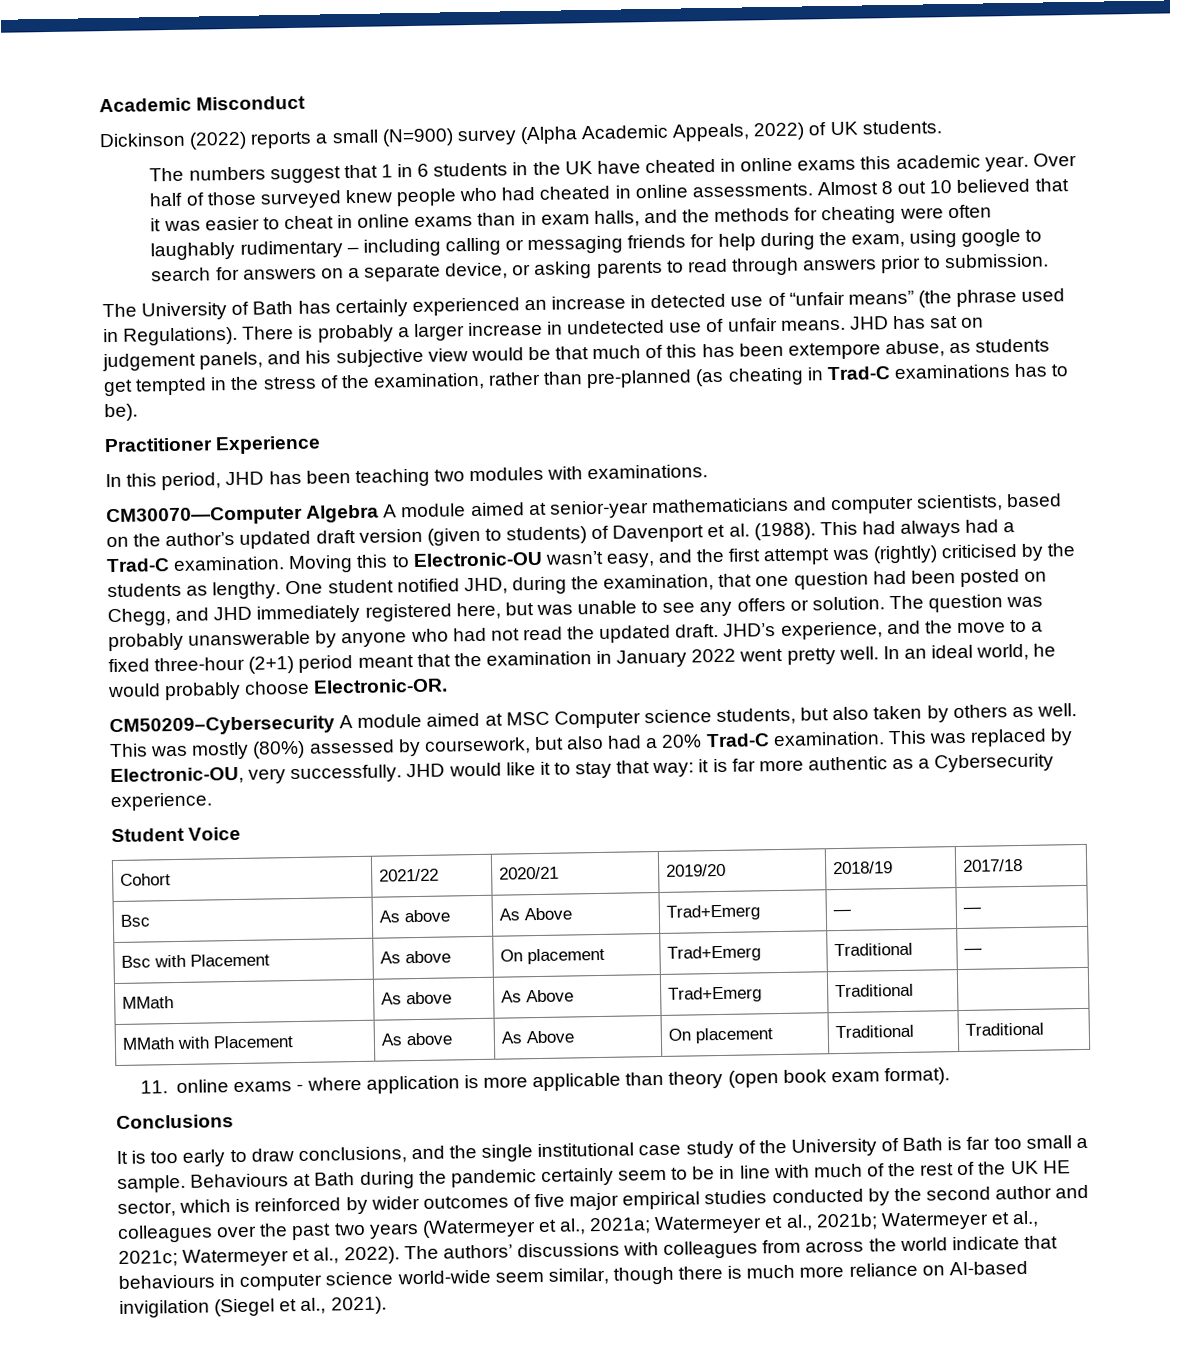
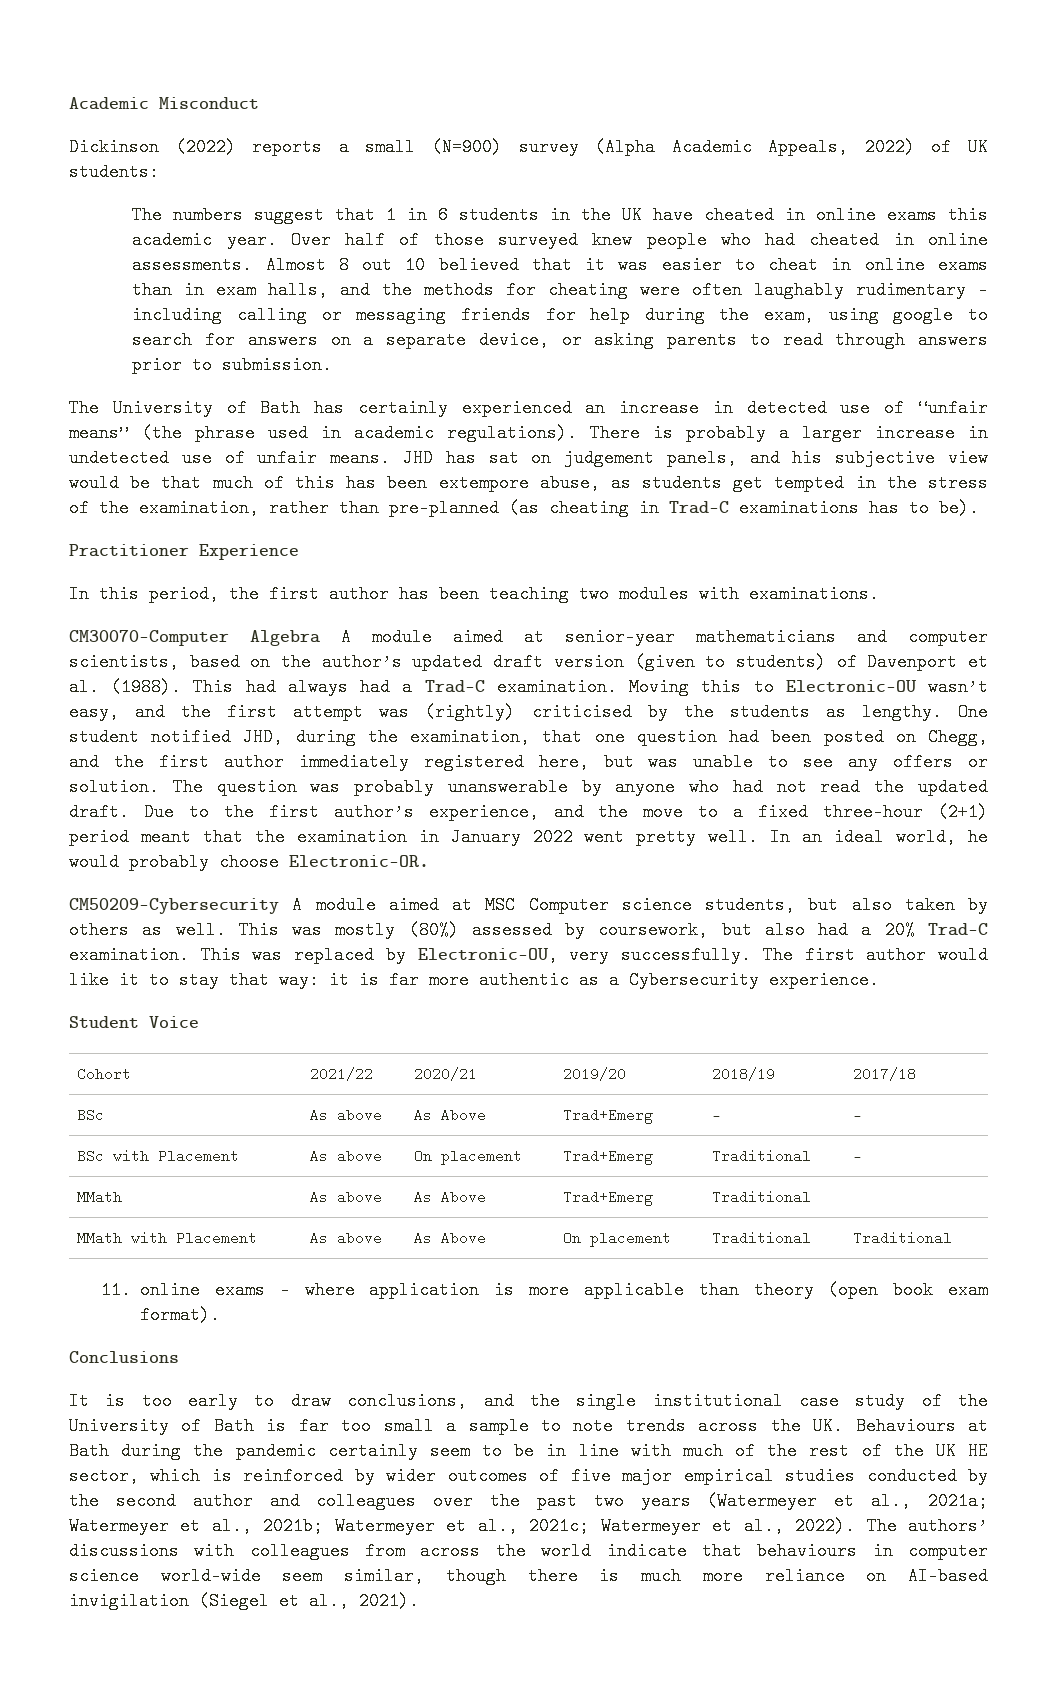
- Dickinson (2022) reports a small (N=900) survey (Alpha Academic Appeals, 2022) of UK students.
+ Dickinson (2022) reports a small (N=900) survey (Alpha Academic Appeals, 2022) of UK students:
- The University of Bath has certainly experienced an increase in detected use of “unfair means” (the phrase used in Regulations).
+ The University of Bath has certainly experienced an increase in detected use of “unfair means” (the phrase used in academic regulations).
- In this period, JHD has been teaching two modules with examinations.
+ In this period, the first author has been teaching two modules with examinations.
- One student notified JHD, during the examination, that one question had been posted on Chegg, and JHD immediately registered here, but was unable to see any offers or solution.
+ One student notified JHD, during the examination, that one question had been posted on Chegg, and the first author immediately registered here, but was unable to see any offers or solution.
- JHD’s experience, and the move to a fixed three-hour (2+1) period meant that the examination in January 2022 went pretty well.
+ Due to the first author’s experience, and the move to a fixed three-hour (2+1) period meant that the examination in January 2022 went pretty well.
- JHD would like it to stay that way: it is far more authentic as a Cybersecurity experience.
+ The first author would like it to stay that way: it is far more authentic as a Cybersecurity experience.
- Bsc | As above | As Above | Trad+Emerg | — | —
+ BSc | As above | As Above | Trad+Emerg | — | —
- Bsc with Placement | As above | On placement | Trad+Emerg | Traditional | —
+ BSc with Placement | As above | On placement | Trad+Emerg | Traditional | —
- It is too early to draw conclusions, and the single institutional case study of the University of Bath is far too small a sample. Behaviours at Bath during the pandemic certainly seem to be in line with much of the rest of the UK HE sector, which is reinforced by wider outcomes of five major empirical studies conducted by the second author and colleagues over the past two years (Watermeyer et al., 2021a;
+ It is too early to draw conclusions, and the single institutional case study of the University of Bath is far too small a sample to note trends across the UK. Behaviours at Bath during the pandemic certainly seem to be in line with much of the rest of the UK HE sector, which is reinforced by wider outcomes of five major empirical studies conducted by the second author and colleagues over the past two years (Watermeyer et al., 2021a;

